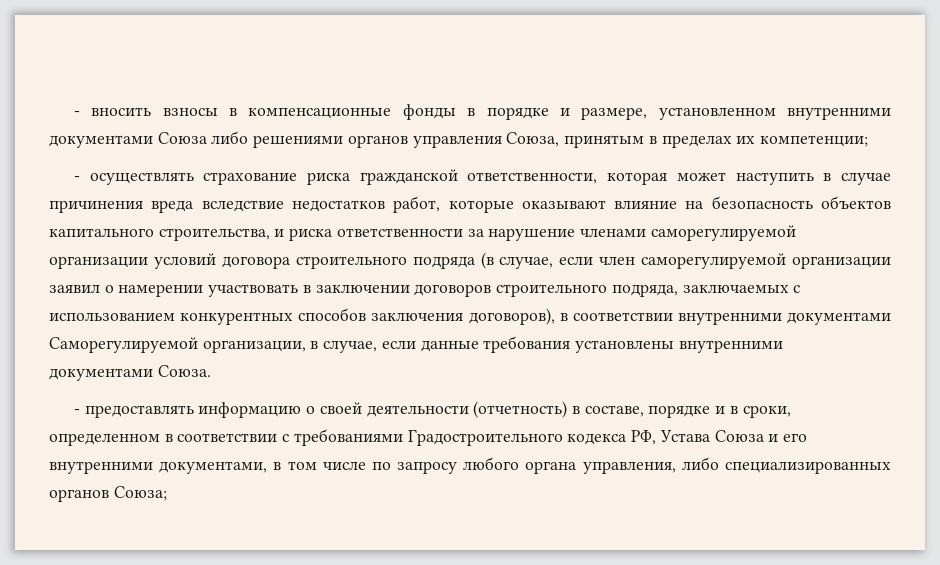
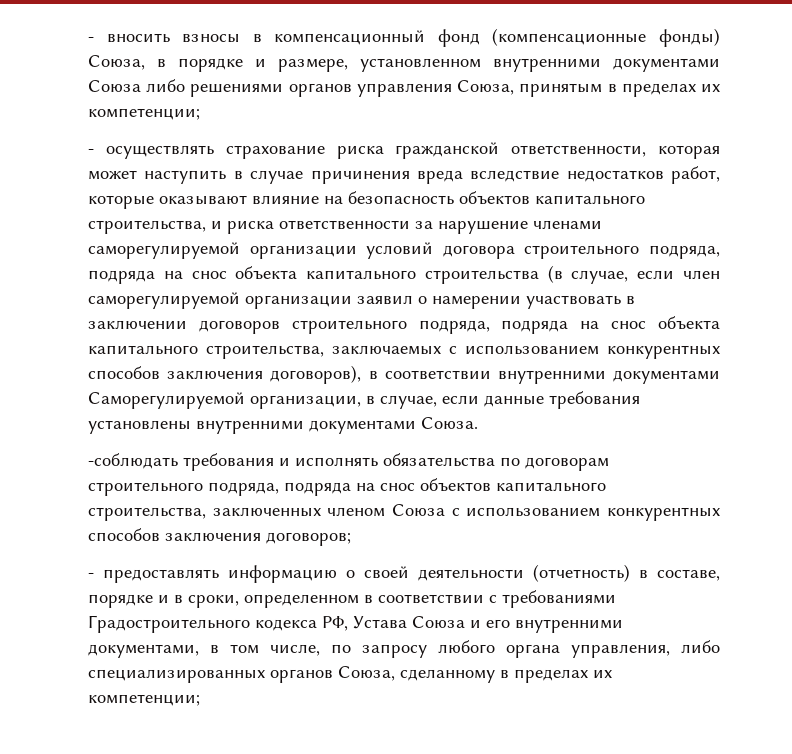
- - вносить взносы в компенсационные фонды в порядке и размере, установленном внутренними документами Союза либо решениями органов управления Союза, принятым в пределах их компетенции;
+ - вносить взносы в компенсационный фонд (компенсационные фонды) Союза, в порядке и размере, установленном внутренними документами Союза либо решениями органов управления Союза, принятым в пределах их компетенции;
- - осуществлять страхование риска гражданской ответственности, которая может наступить в случае причинения вреда вследствие недостатков работ, которые оказывают влияние на безопасность объектов капитального строительства, и риска ответственности за нарушение членами саморегулируемой организации условий договора строительного подряда (в случае, если член саморегулируемой организации заявил о намерении участвовать в заключении договоров строительного подряда, заключаемых с использованием конкурентных способов заключения договоров), в соответствии внутренними документами Саморегулируемой организации, в случае, если данные требования установлены внутренними документами Союза.
+ - осуществлять страхование риска гражданской ответственности, которая может наступить в случае причинения вреда вследствие недостатков работ, которые оказывают влияние на безопасность объектов капитального строительства, и риска ответственности за нарушение членами саморегулируемой организации условий договора строительного подряда, подряда на снос объекта капитального строительства (в случае, если член саморегулируемой организации заявил о намерении участвовать в заключении договоров строительного подряда, подряда на снос объекта капитального строительства, заключаемых с использованием конкурентных способов заключения договоров), в соответствии внутренними документами Саморегулируемой организации, в случае, если данные требования установлены внутренними документами Союза.
+ -соблюдать требования и исполнять обязательства по договорам строительного подряда, подряда на снос объектов капитального строительства, заключенных членом Союза с использованием конкурентных способов заключения договоров;
- - предоставлять информацию о своей деятельности (отчетность) в составе, порядке и в сроки, определенном в соответствии с требованиями Градостроительного кодекса РФ, Устава Союза и его внутренними документами, в том числе по запросу любого органа управления, либо специализированных органов Союза;
+ - предоставлять информацию о своей деятельности (отчетность) в составе, порядке и в сроки, определенном в соответствии с требованиями Градостроительного кодекса РФ, Устава Союза и его внутренними документами, в том числе, по запросу любого органа управления, либо специализированных органов Союза, сделанному в пределах их компетенции;

